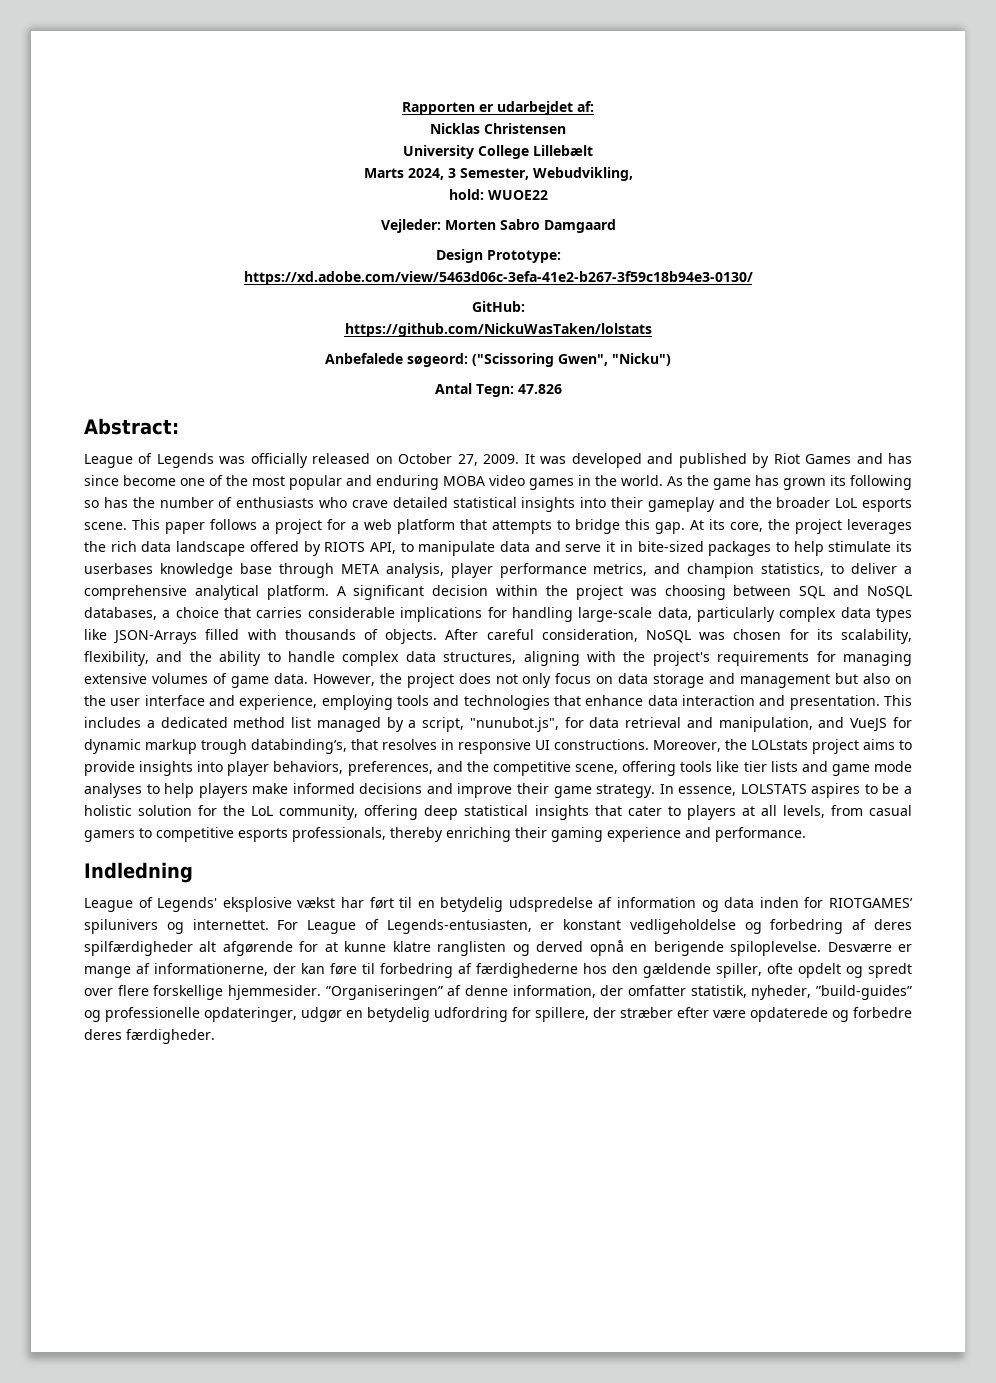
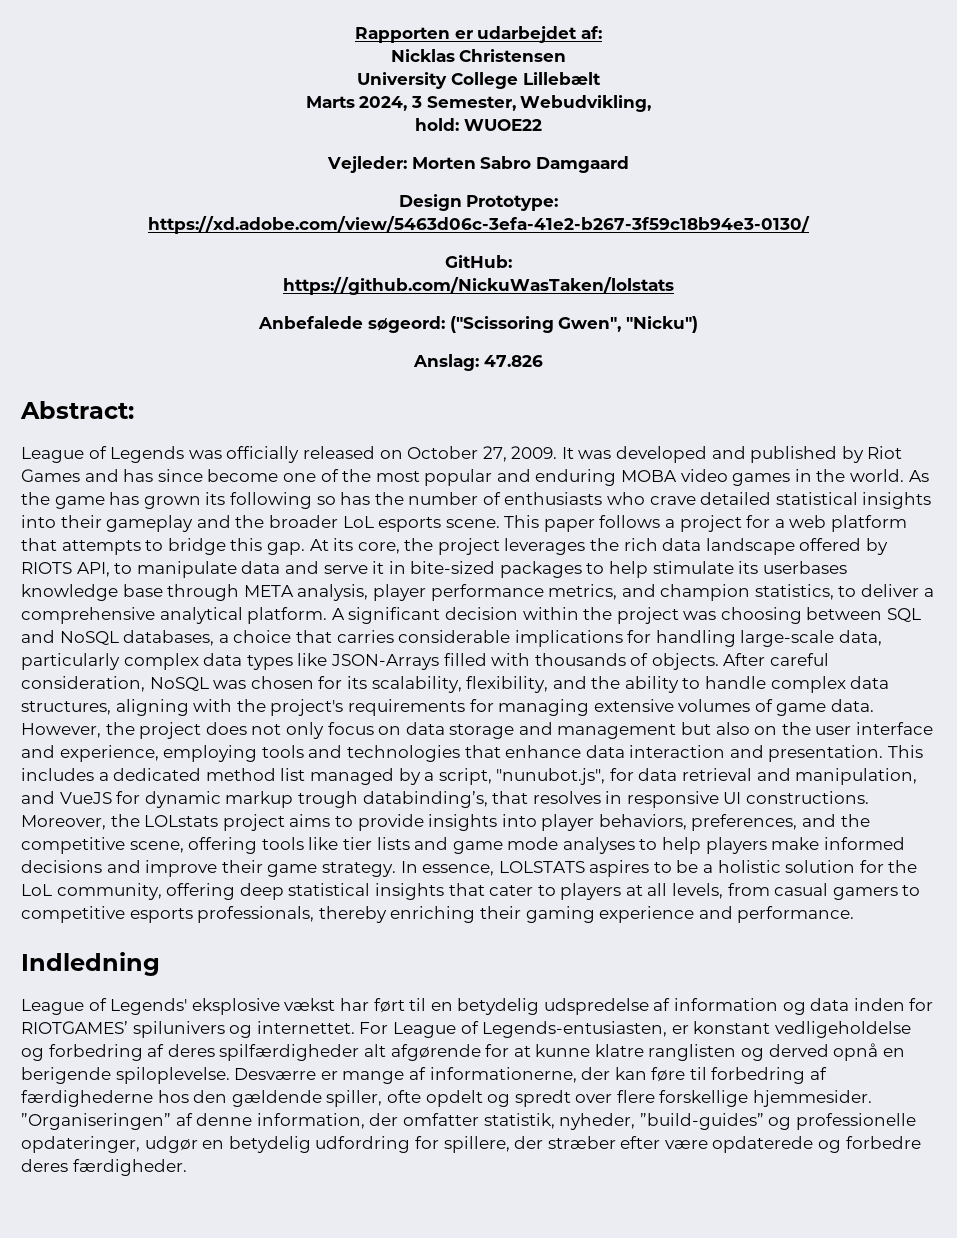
- Antal Tegn: 47.826
+ Anslag: 47.826

